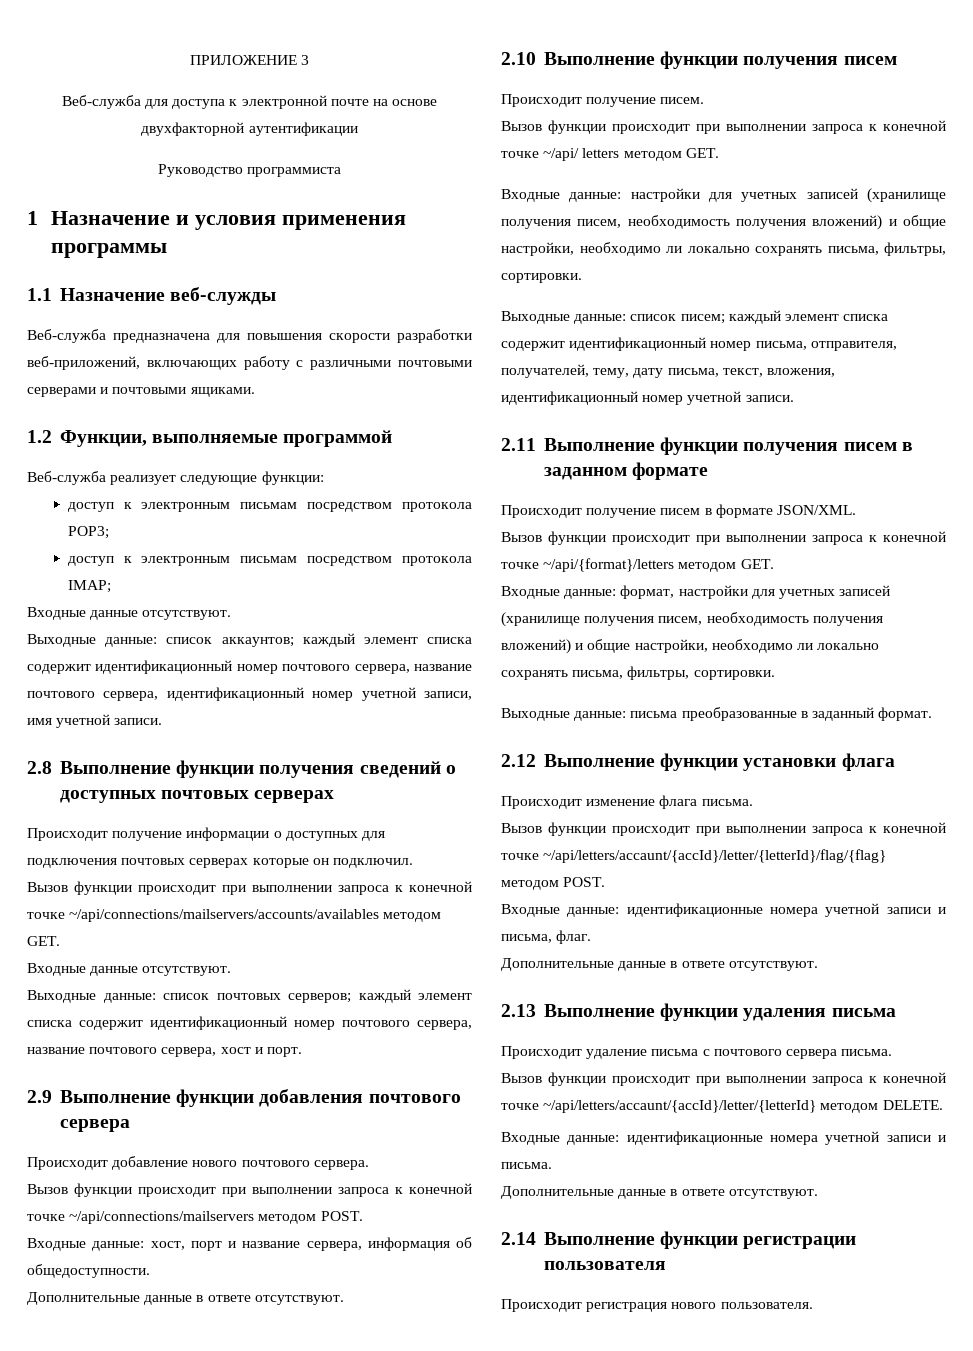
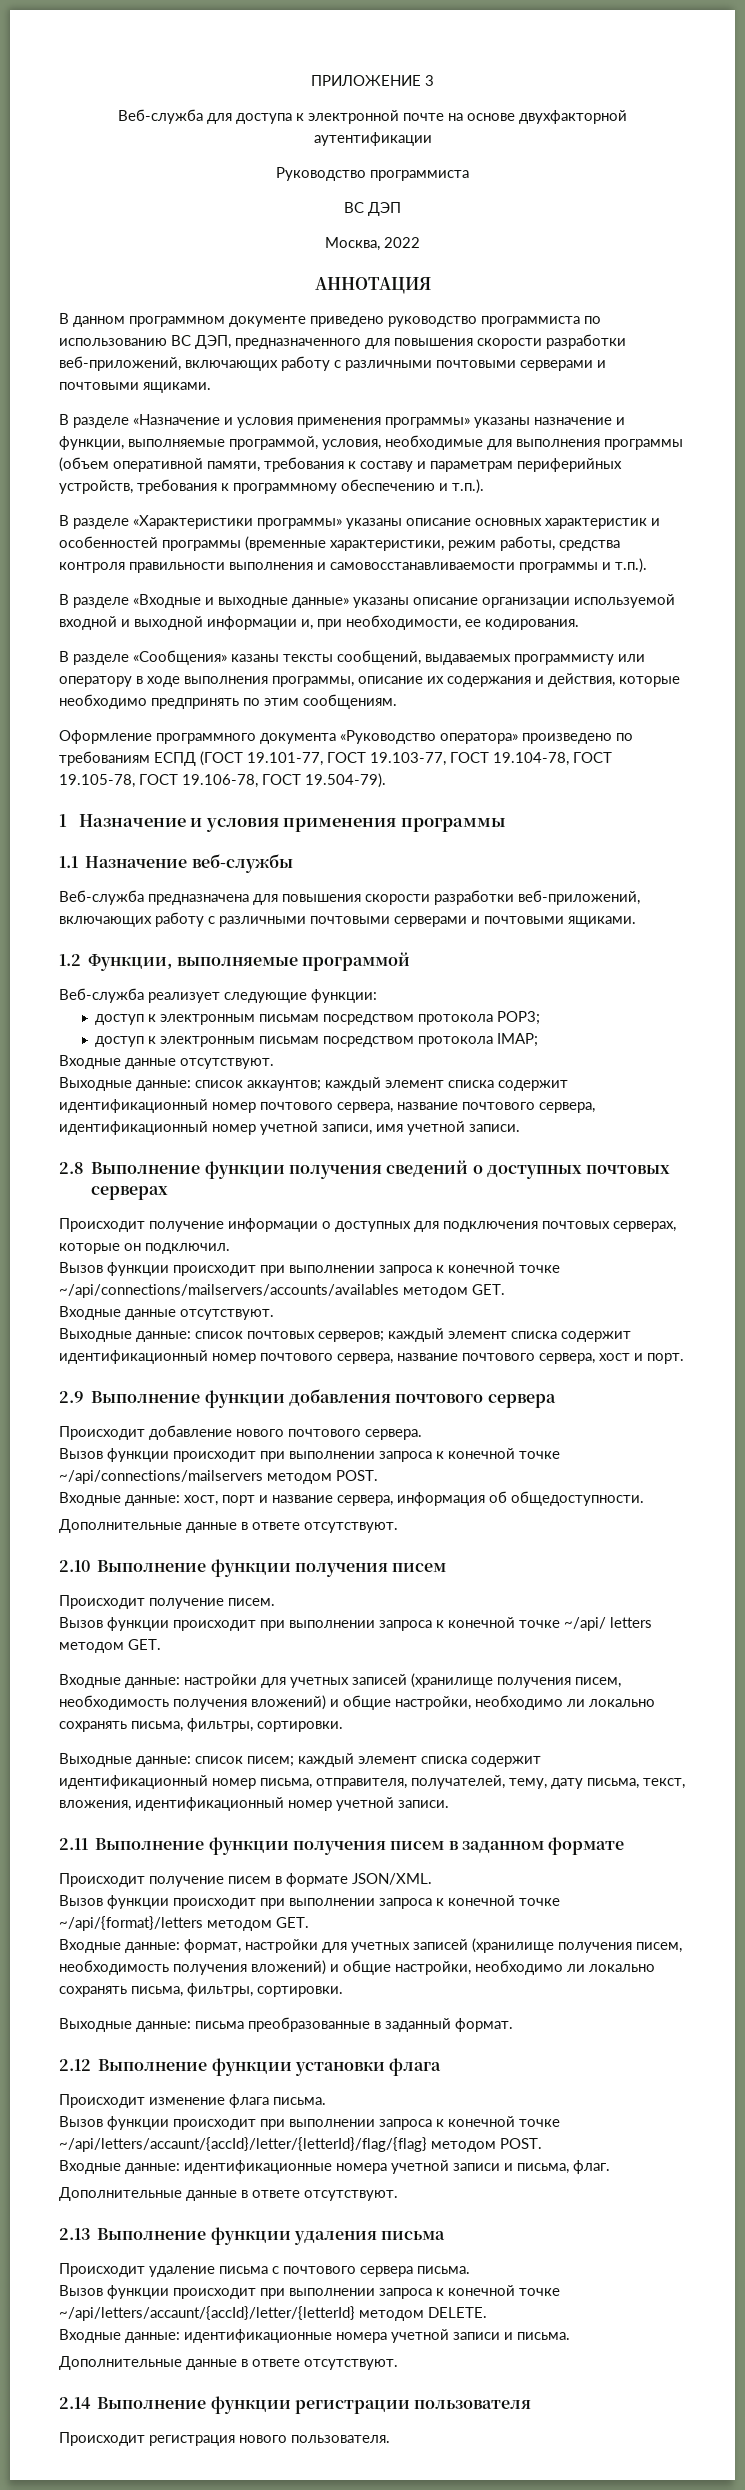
+ ВС ДЭП
+ Москва, 2022
+ АННОТАЦИЯ
+ В данном программном документе приведено руководство программиста по использованию ВС ДЭП, предназначенного для повышения скорости разработки веб-приложений, включающих работу с различными почтовыми серверами и почтовыми ящиками.
+ В разделе «Назначение и условия применения программы» указаны назначение и функции, выполняемые программой, условия, необходимые для выполнения программы (объем оперативной памяти, требования к составу и параметрам периферийных устройств, требования к программному обеспечению и т.п.).
+ В разделе «Характеристики программы» указаны описание основных характеристик и особенностей программы (временные характеристики, режим работы, средства контроля правильности выполнения и самовосстанавливаемости программы и т.п.).
+ В разделе «Входные и выходные данные» указаны описание организации используемой входной и выходной информации и, при необходимости, ее кодирования.
+ В разделе «Сообщения» казаны тексты сообщений, выдаваемых программисту или оператору в ходе выполнения программы, описание их содержания и действия, которые необходимо предпринять по этим сообщениям.
+ Оформление программного документа «Руководство оператора» произведено по требованиям ЕСПД (ГОСТ 19.101-77, ГОСТ 19.103-77, ГОСТ 19.104-78, ГОСТ 19.105-78, ГОСТ 19.106-78, ГОСТ 19.504-79).
- 1.1 Назначение веб-служды
+ 1.1 Назначение веб-службы
- Происходит получение информации о доступных для подключения почтовых серверах которые он подключил.
+ Происходит получение информации о доступных для подключения почтовых серверах, которые он подключил.

